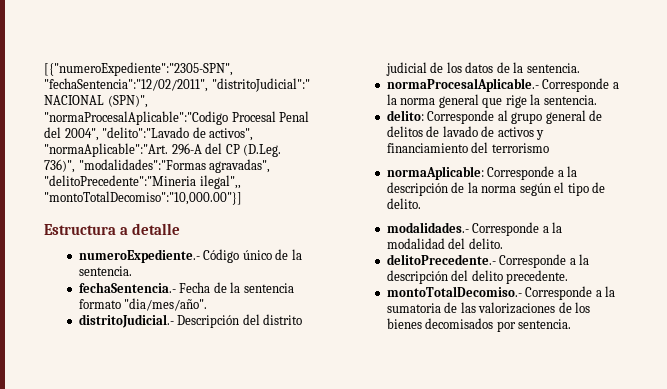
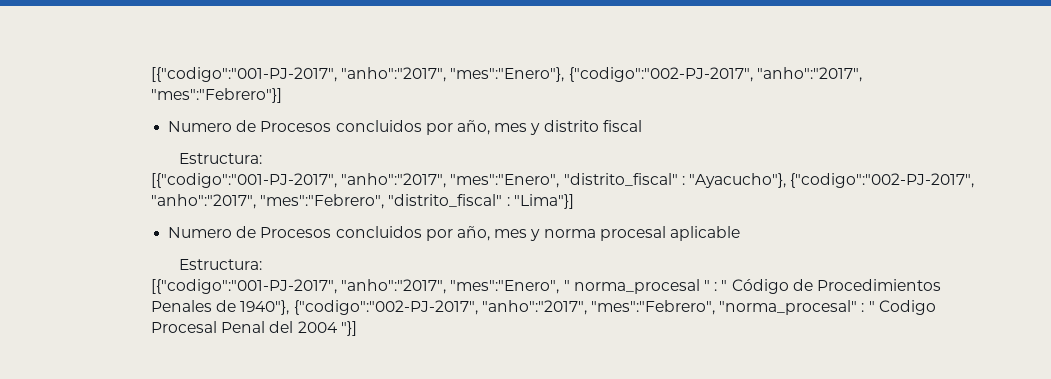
- [{"numeroExpediente":"2305-SPN", "fechaSentencia":"12/02/2011", "distritoJudicial":" NACIONAL (SPN)", "normaProcesalAplicable":"Codigo Procesal Penal del 2004", "delito":"Lavado de activos", "normaAplicable":"Art. 296-A del CP (D.Leg. 736)", "modalidades":"Formas agravadas", "delitoPrecedente":"Mineria ilegal",, "montoTotalDecomiso":"10,000.00"}]
- Estructura a detalle
- numeroExpediente.- Código único de la sentencia.
- fechaSentencia.- Fecha de la sentencia formato "dia/mes/año".
- distritoJudicial.- Descripción del distrito judicial de los datos de la sentencia.
- normaProcesalAplicable.- Corresponde a la norma general que rige la sentencia.
- delito: Corresponde al grupo general de delitos de lavado de activos y financiamiento del terrorismo
- normaAplicable: Corresponde a la descripción de la norma según el tipo de delito.
- modalidades.- Corresponde a la modalidad del delito.
- delitoPrecedente.- Corresponde a la descripción del delito precedente.
- montoTotalDecomiso.- Corresponde a la sumatoria de las valorizaciones de los bienes decomisados por sentencia.
+ [{"codigo":"001-PJ-2017", "anho":"2017", "mes":"Enero"}, {"codigo":"002-PJ-2017", "anho":"2017", "mes":"Febrero"}]
+ Numero de Procesos concluidos por año, mes y distrito fiscal
+ Estructura:
+ [{"codigo":"001-PJ-2017", "anho":"2017", "mes":"Enero", "distrito_fiscal" : "Ayacucho"}, {"codigo":"002-PJ-2017", "anho":"2017", "mes":"Febrero", "distrito_fiscal" : "Lima"}]
+ Numero de Procesos concluidos por año, mes y norma procesal aplicable
+ Estructura:
+ [{"codigo":"001-PJ-2017", "anho":"2017", "mes":"Enero", " norma_procesal " : " Código de Procedimientos Penales de 1940"}, {"codigo":"002-PJ-2017", "anho":"2017", "mes":"Febrero", "norma_procesal" : " Codigo Procesal Penal del 2004 "}]

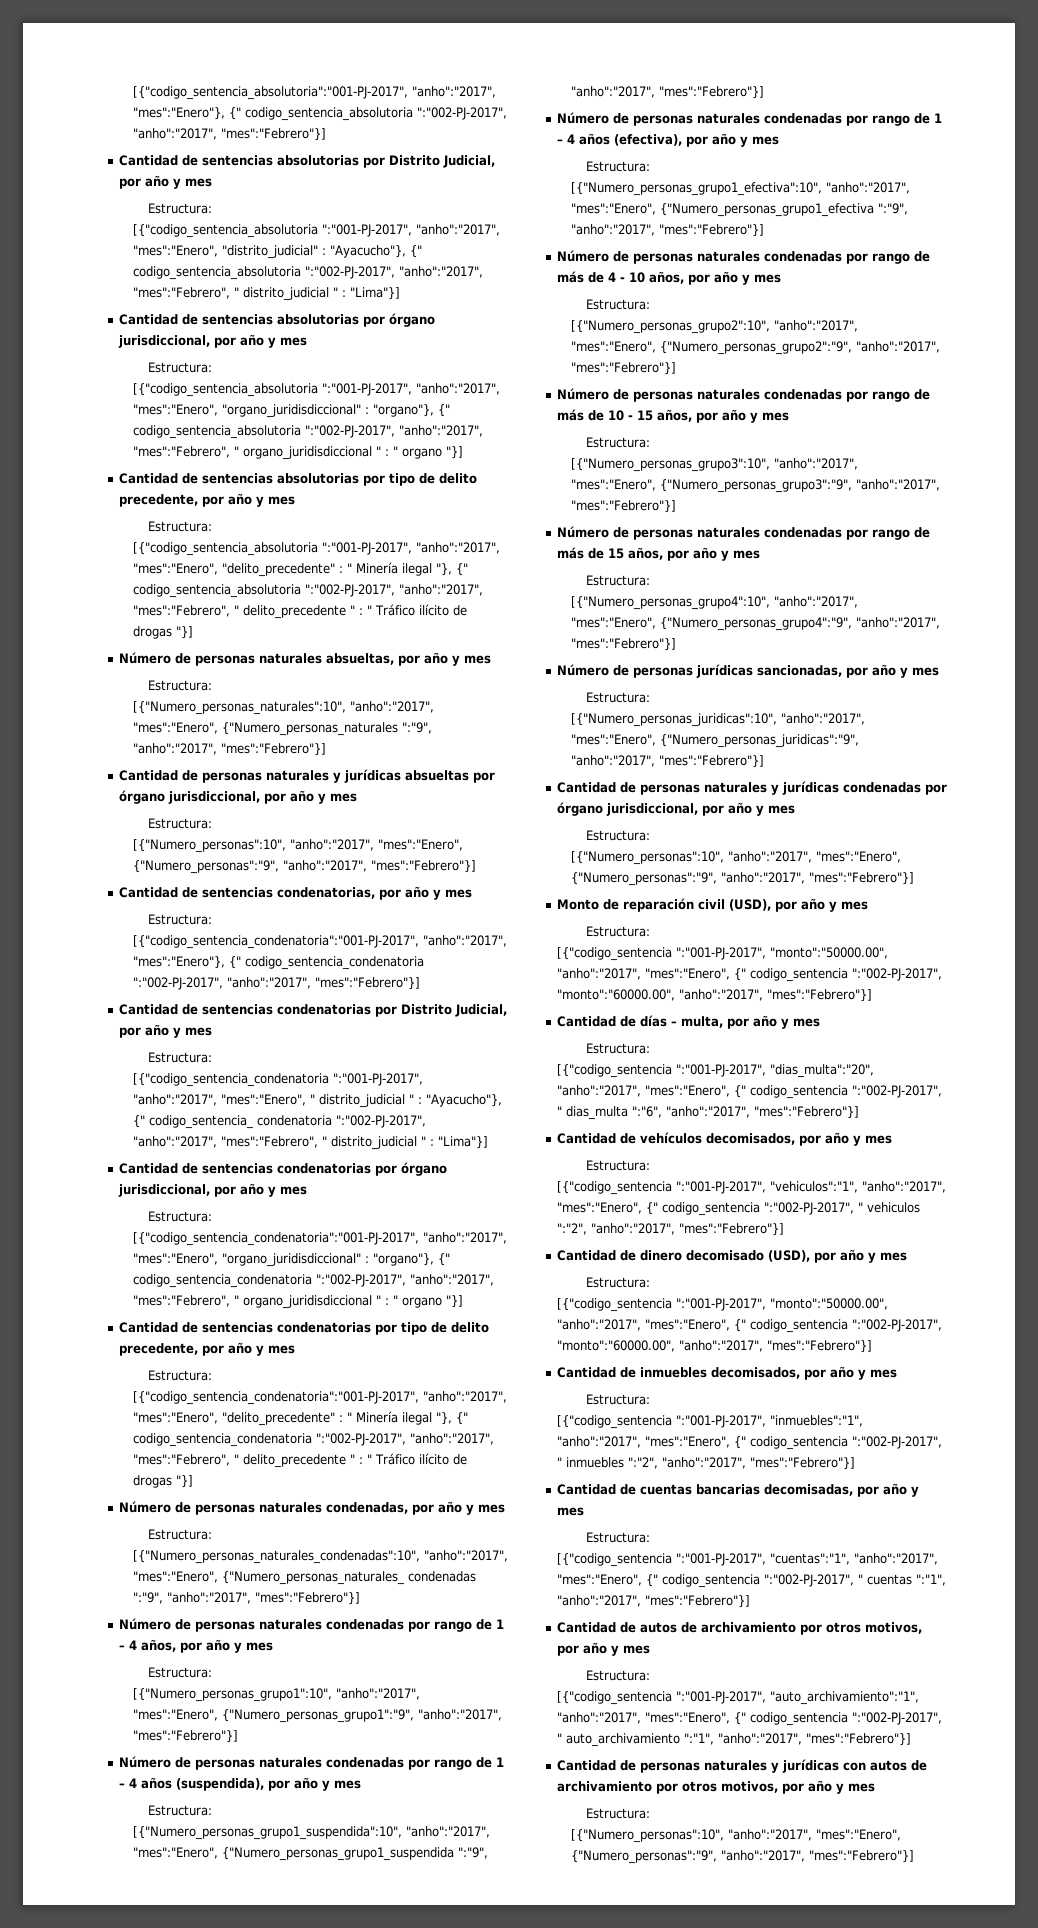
- [{"codigo":"001-PJ-2017", "anho":"2017", "mes":"Enero"}, {"codigo":"002-PJ-2017", "anho":"2017", "mes":"Febrero"}]
- Numero de Procesos concluidos por año, mes y distrito fiscal
+ [{"codigo_sentencia_absolutoria":"001-PJ-2017", "anho":"2017", "mes":"Enero"}, {" codigo_sentencia_absolutoria ":"002-PJ-2017", "anho":"2017", "mes":"Febrero"}]
+ Cantidad de sentencias absolutorias por Distrito Judicial, por año y mes
  Estructura:
- [{"codigo":"001-PJ-2017", "anho":"2017", "mes":"Enero", "distrito_fiscal" : "Ayacucho"}, {"codigo":"002-PJ-2017", "anho":"2017", "mes":"Febrero", "distrito_fiscal" : "Lima"}]
- Numero de Procesos concluidos por año, mes y norma procesal aplicable
+ [{"codigo_sentencia_absolutoria ":"001-PJ-2017", "anho":"2017", "mes":"Enero", "distrito_judicial" : "Ayacucho"}, {" codigo_sentencia_absolutoria ":"002-PJ-2017", "anho":"2017", "mes":"Febrero", " distrito_judicial " : "Lima"}]
+ Cantidad de sentencias absolutorias por órgano jurisdiccional, por año y mes
  Estructura:
- [{"codigo":"001-PJ-2017", "anho":"2017", "mes":"Enero", " norma_procesal " : " Código de Procedimientos Penales de 1940"}, {"codigo":"002-PJ-2017", "anho":"2017", "mes":"Febrero", "norma_procesal" : " Codigo Procesal Penal del 2004 "}]
+ [{"codigo_sentencia_absolutoria ":"001-PJ-2017", "anho":"2017", "mes":"Enero", "organo_juridisdiccional" : "organo"}, {" codigo_sentencia_absolutoria ":"002-PJ-2017", "anho":"2017", "mes":"Febrero", " organo_juridisdiccional " : " organo "}]
+ Cantidad de sentencias absolutorias por tipo de delito precedente, por año y mes
+ Estructura:
+ [{"codigo_sentencia_absolutoria ":"001-PJ-2017", "anho":"2017", "mes":"Enero", "delito_precedente" : " Minería ilegal "}, {" codigo_sentencia_absolutoria ":"002-PJ-2017", "anho":"2017", "mes":"Febrero", " delito_precedente " : " Tráfico ilícito de drogas "}]
+ Número de personas naturales absueltas, por año y mes
+ Estructura:
+ [{"Numero_personas_naturales":10", "anho":"2017", "mes":"Enero", {"Numero_personas_naturales ":"9", "anho":"2017", "mes":"Febrero"}]
+ Cantidad de personas naturales y jurídicas absueltas por órgano jurisdiccional, por año y mes
+ Estructura:
+ [{"Numero_personas":10", "anho":"2017", "mes":"Enero", {"Numero_personas":"9", "anho":"2017", "mes":"Febrero"}]
+ Cantidad de sentencias condenatorias, por año y mes
+ Estructura:
+ [{"codigo_sentencia_condenatoria":"001-PJ-2017", "anho":"2017", "mes":"Enero"}, {" codigo_sentencia_condenatoria ":"002-PJ-2017", "anho":"2017", "mes":"Febrero"}]
+ Cantidad de sentencias condenatorias por Distrito Judicial, por año y mes
+ Estructura:
+ [{"codigo_sentencia_condenatoria ":"001-PJ-2017", "anho":"2017", "mes":"Enero", " distrito_judicial " : "Ayacucho"}, {" codigo_sentencia_ condenatoria ":"002-PJ-2017", "anho":"2017", "mes":"Febrero", " distrito_judicial " : "Lima"}]
+ Cantidad de sentencias condenatorias por órgano jurisdiccional, por año y mes
+ Estructura:
+ [{"codigo_sentencia_condenatoria":"001-PJ-2017", "anho":"2017", "mes":"Enero", "organo_juridisdiccional" : "organo"}, {" codigo_sentencia_condenatoria ":"002-PJ-2017", "anho":"2017", "mes":"Febrero", " organo_juridisdiccional " : " organo "}]
+ Cantidad de sentencias condenatorias por tipo de delito precedente, por año y mes
+ Estructura:
+ [{"codigo_sentencia_condenatoria":"001-PJ-2017", "anho":"2017", "mes":"Enero", "delito_precedente" : " Minería ilegal "}, {" codigo_sentencia_condenatoria ":"002-PJ-2017", "anho":"2017", "mes":"Febrero", " delito_precedente " : " Tráfico ilícito de drogas "}]
+ Número de personas naturales condenadas, por año y mes
+ Estructura:
+ [{"Numero_personas_naturales_condenadas":10", "anho":"2017", "mes":"Enero", {"Numero_personas_naturales_ condenadas ":"9", "anho":"2017", "mes":"Febrero"}]
+ Número de personas naturales condenadas por rango de 1 – 4 años, por año y mes
+ Estructura:
+ [{"Numero_personas_grupo1":10", "anho":"2017", "mes":"Enero", {"Numero_personas_grupo1":"9", "anho":"2017", "mes":"Febrero"}]
+ Número de personas naturales condenadas por rango de 1 – 4 años (suspendida), por año y mes
+ Estructura:
+ [{"Numero_personas_grupo1_suspendida":10", "anho":"2017", "mes":"Enero", {"Numero_personas_grupo1_suspendida ":"9", "anho":"2017", "mes":"Febrero"}]
+ Número de personas naturales condenadas por rango de 1 – 4 años (efectiva), por año y mes
+ Estructura:
+ [{"Numero_personas_grupo1_efectiva":10", "anho":"2017", "mes":"Enero", {"Numero_personas_grupo1_efectiva ":"9", "anho":"2017", "mes":"Febrero"}]
+ Número de personas naturales condenadas por rango de más de 4 - 10 años, por año y mes
+ Estructura:
+ [{"Numero_personas_grupo2":10", "anho":"2017", "mes":"Enero", {"Numero_personas_grupo2":"9", "anho":"2017", "mes":"Febrero"}]
+ Número de personas naturales condenadas por rango de más de 10 - 15 años, por año y mes
+ Estructura:
+ [{"Numero_personas_grupo3":10", "anho":"2017", "mes":"Enero", {"Numero_personas_grupo3":"9", "anho":"2017", "mes":"Febrero"}]
+ Número de personas naturales condenadas por rango de más de 15 años, por año y mes
+ Estructura:
+ [{"Numero_personas_grupo4":10", "anho":"2017", "mes":"Enero", {"Numero_personas_grupo4":"9", "anho":"2017", "mes":"Febrero"}]
+ Número de personas jurídicas sancionadas, por año y mes
+ Estructura:
+ [{"Numero_personas_juridicas":10", "anho":"2017", "mes":"Enero", {"Numero_personas_juridicas":"9", "anho":"2017", "mes":"Febrero"}]
+ Cantidad de personas naturales y jurídicas condenadas por órgano jurisdiccional, por año y mes
+ Estructura:
+ [{"Numero_personas":10", "anho":"2017", "mes":"Enero", {"Numero_personas":"9", "anho":"2017", "mes":"Febrero"}]
+ Monto de reparación civil (USD), por año y mes
+ Estructura:
+ [{"codigo_sentencia ":"001-PJ-2017", "monto":"50000.00", "anho":"2017", "mes":"Enero", {" codigo_sentencia ":"002-PJ-2017", "monto":"60000.00", "anho":"2017", "mes":"Febrero"}]
+ Cantidad de días – multa, por año y mes
+ Estructura:
+ [{"codigo_sentencia ":"001-PJ-2017", "dias_multa":"20", "anho":"2017", "mes":"Enero", {" codigo_sentencia ":"002-PJ-2017", " dias_multa ":"6", "anho":"2017", "mes":"Febrero"}]
+ Cantidad de vehículos decomisados, por año y mes
+ Estructura:
+ [{"codigo_sentencia ":"001-PJ-2017", "vehiculos":"1", "anho":"2017", "mes":"Enero", {" codigo_sentencia ":"002-PJ-2017", " vehiculos ":"2", "anho":"2017", "mes":"Febrero"}]
+ Cantidad de dinero decomisado (USD), por año y mes
+ Estructura:
+ [{"codigo_sentencia ":"001-PJ-2017", "monto":"50000.00", "anho":"2017", "mes":"Enero", {" codigo_sentencia ":"002-PJ-2017", "monto":"60000.00", "anho":"2017", "mes":"Febrero"}]
+ Cantidad de inmuebles decomisados, por año y mes
+ Estructura:
+ [{"codigo_sentencia ":"001-PJ-2017", "inmuebles":"1", "anho":"2017", "mes":"Enero", {" codigo_sentencia ":"002-PJ-2017", " inmuebles ":"2", "anho":"2017", "mes":"Febrero"}]
+ Cantidad de cuentas bancarias decomisadas, por año y mes
+ Estructura:
+ [{"codigo_sentencia ":"001-PJ-2017", "cuentas":"1", "anho":"2017", "mes":"Enero", {" codigo_sentencia ":"002-PJ-2017", " cuentas ":"1", "anho":"2017", "mes":"Febrero"}]
+ Cantidad de autos de archivamiento por otros motivos, por año y mes
+ Estructura:
+ [{"codigo_sentencia ":"001-PJ-2017", "auto_archivamiento":"1", "anho":"2017", "mes":"Enero", {" codigo_sentencia ":"002-PJ-2017", " auto_archivamiento ":"1", "anho":"2017", "mes":"Febrero"}]
+ Cantidad de personas naturales y jurídicas con autos de archivamiento por otros motivos, por año y mes
+ Estructura:
+ [{"Numero_personas":10", "anho":"2017", "mes":"Enero", {"Numero_personas":"9", "anho":"2017", "mes":"Febrero"}]

